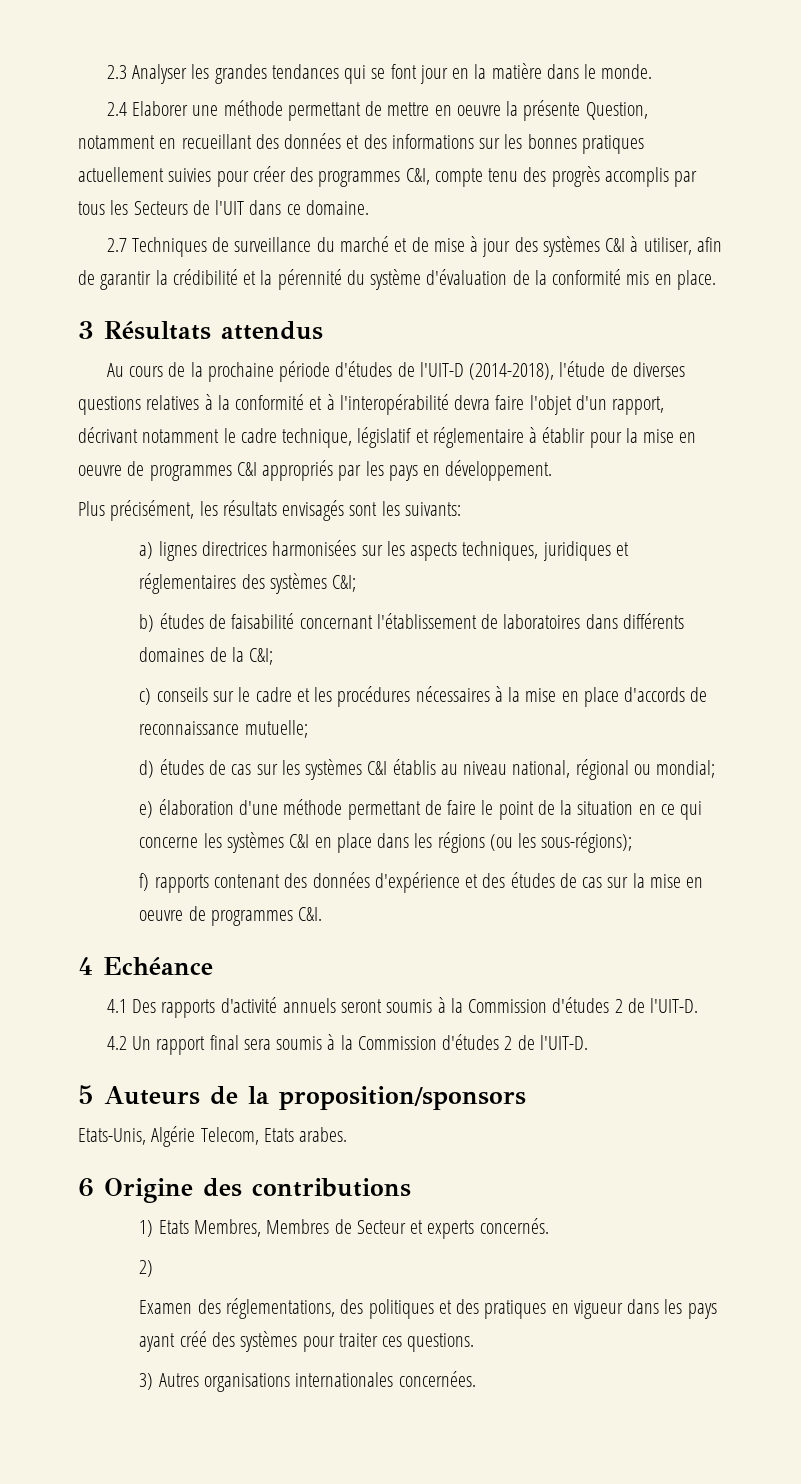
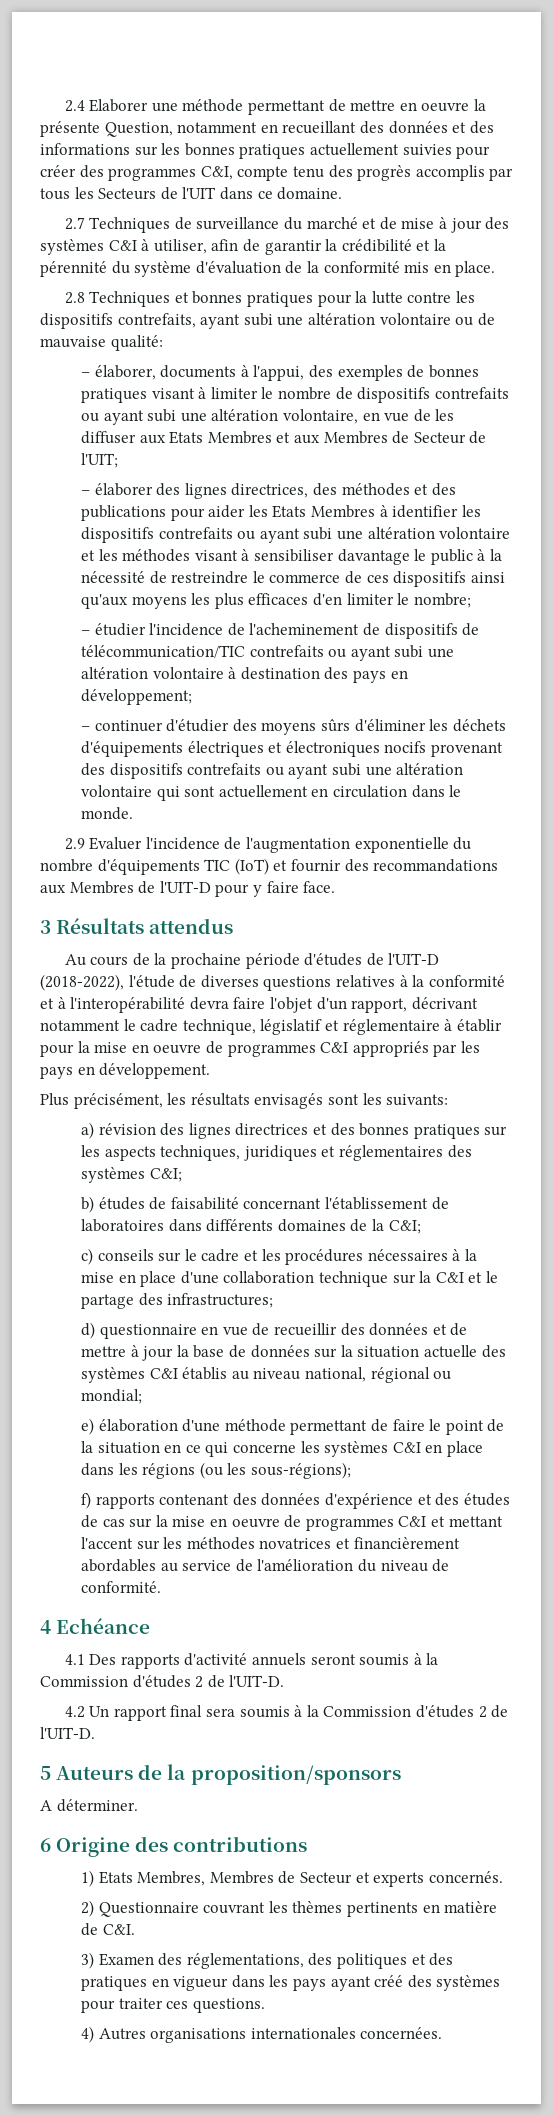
- 2.3 Analyser les grandes tendances qui se font jour en la matière dans le monde.
+ 2.8 Techniques et bonnes pratiques pour la lutte contre les dispositifs contrefaits, ayant subi une altération volontaire ou de mauvaise qualité:
+ – élaborer, documents à l'appui, des exemples de bonnes pratiques visant à limiter le nombre de dispositifs contrefaits ou ayant subi une altération volontaire, en vue de les diffuser aux Etats Membres et aux Membres de Secteur de l'UIT;
+ – élaborer des lignes directrices, des méthodes et des publications pour aider les Etats Membres à identifier les dispositifs contrefaits ou ayant subi une altération volontaire et les méthodes visant à sensibiliser davantage le public à la nécessité de restreindre le commerce de ces dispositifs ainsi qu'aux moyens les plus efficaces d'en limiter le nombre;
+ – étudier l'incidence de l'acheminement de dispositifs de télécommunication/TIC contrefaits ou ayant subi une altération volontaire à destination des pays en développement;
+ – continuer d'étudier des moyens sûrs d'éliminer les déchets d'équipements électriques et électroniques nocifs provenant des dispositifs contrefaits ou ayant subi une altération volontaire qui sont actuellement en circulation dans le monde.
+ 2.9 Evaluer l'incidence de l'augmentation exponentielle du nombre d'équipements TIC (IoT) et fournir des recommandations aux Membres de l'UIT-D pour y faire face.
- Au cours de la prochaine période d'études de l'UIT-D (2014-2018), l'étude de diverses questions relatives à la conformité et à l'interopérabilité devra faire l'objet d'un rapport, décrivant notamment le cadre technique, législatif et réglementaire à établir pour la mise en oeuvre de programmes C&I appropriés par les pays en développement.
+ Au cours de la prochaine période d'études de l'UIT-D (2018-2022), l'étude de diverses questions relatives à la conformité et à l'interopérabilité devra faire l'objet d'un rapport, décrivant notamment le cadre technique, législatif et réglementaire à établir pour la mise en oeuvre de programmes C&I appropriés par les pays en développement.
- a) lignes directrices harmonisées sur les aspects techniques, juridiques et réglementaires des systèmes C&I;
+ a) révision des lignes directrices et des bonnes pratiques sur les aspects techniques, juridiques et réglementaires des systèmes C&I;
- c) conseils sur le cadre et les procédures nécessaires à la mise en place d'accords de reconnaissance mutuelle;
- d) études de cas sur les systèmes C&I établis au niveau national, régional ou mondial;
+ c) conseils sur le cadre et les procédures nécessaires à la mise en place d'une collaboration technique sur la C&I et le partage des infrastructures;
+ d) questionnaire en vue de recueillir des données et de mettre à jour la base de données sur la situation actuelle des systèmes C&I établis au niveau national, régional ou mondial;
- f) rapports contenant des données d'expérience et des études de cas sur la mise en oeuvre de programmes C&I.
+ f) rapports contenant des données d'expérience et des études de cas sur la mise en oeuvre de programmes C&I et mettant l'accent sur les méthodes novatrices et financièrement abordables au service de l'amélioration du niveau de conformité.
- Etats-Unis, Algérie Telecom, Etats arabes.
+ A déterminer.
- 2)
- Examen des réglementations, des politiques et des pratiques en vigueur dans les pays ayant créé des systèmes pour traiter ces questions.
+ 2) Questionnaire couvrant les thèmes pertinents en matière de C&I.
+ 3) Examen des réglementations, des politiques et des pratiques en vigueur dans les pays ayant créé des systèmes pour traiter ces questions.
- 3) Autres organisations internationales concernées.
+ 4) Autres organisations internationales concernées.

